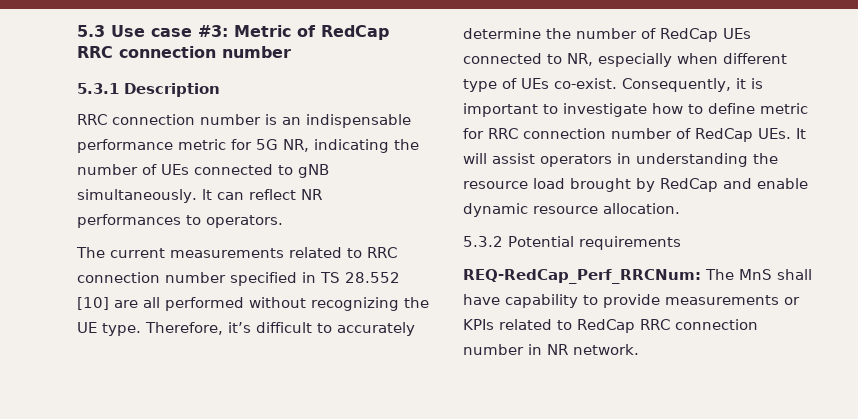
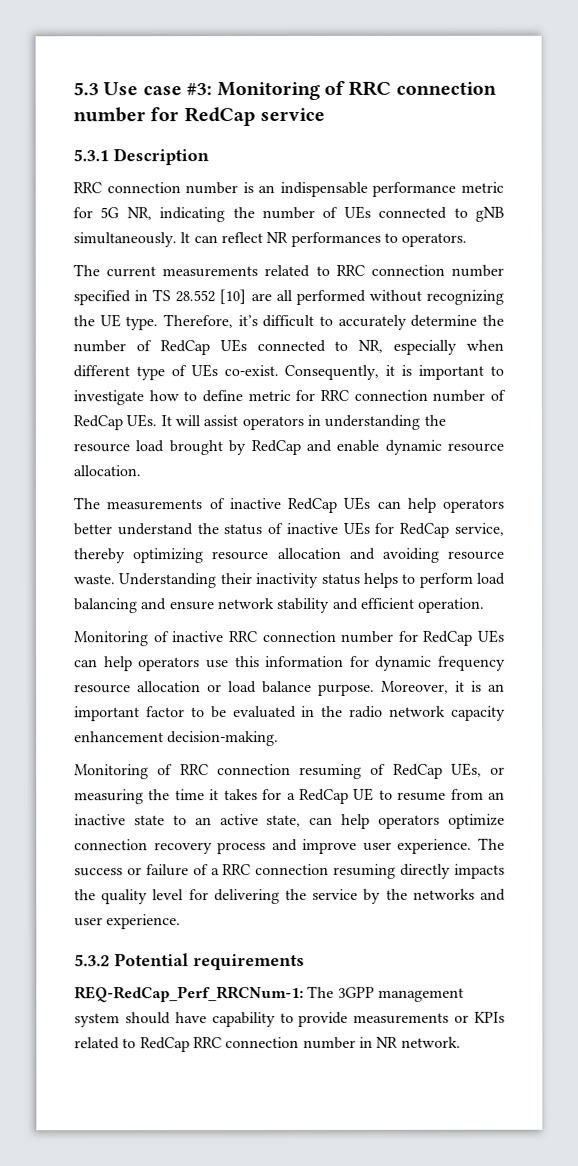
- 5.3 Use case #3: Metric of RedCap RRC connection number
+ 5.3 Use case #3: Monitoring of RRC connection number for RedCap service
+ The measurements of inactive RedCap UEs can help operators better understand the status of inactive UEs for RedCap service, thereby optimizing resource allocation and avoiding resource waste. Understanding their inactivity status helps to perform load balancing and ensure network stability and efficient operation.
+ Monitoring of inactive RRC connection number for RedCap UEs can help operators use this information for dynamic frequency resource allocation or load balance purpose. Moreover, it is an important factor to be evaluated in the radio network capacity enhancement decision-making.
+ Monitoring of RRC connection resuming of RedCap UEs, or measuring the time it takes for a RedCap UE to resume from an inactive state to an active state, can help operators optimize connection recovery process and improve user experience. The success or failure of a RRC connection resuming directly impacts the quality level for delivering the service by the networks and user experience.
  5.3.2 Potential requirements
- REQ-RedCap_Perf_RRCNum: The MnS shall have capability to provide measurements or KPIs related to RedCap RRC connection number in NR network.
+ REQ-RedCap_Perf_RRCNum-1: The 3GPP management system should have capability to provide measurements or KPIs related to RedCap RRC connection number in NR network.

